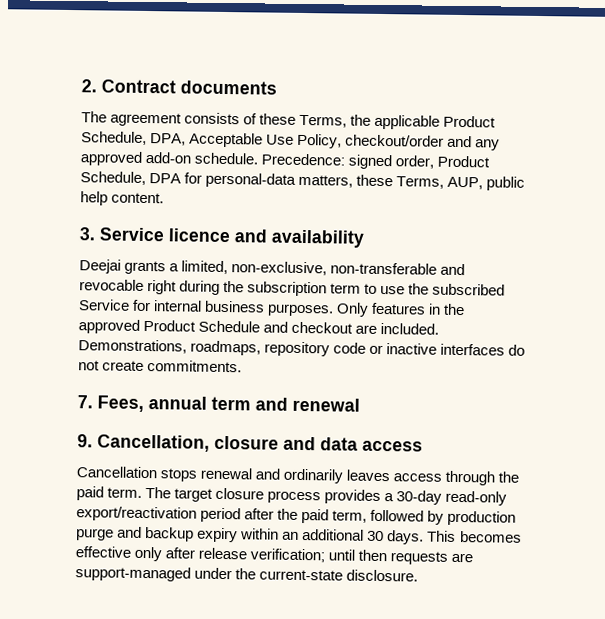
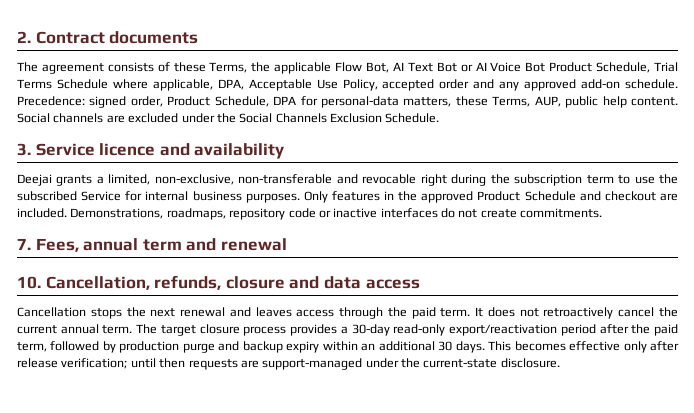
- The agreement consists of these Terms, the applicable Product Schedule, DPA, Acceptable Use Policy, checkout/order and any approved add-on schedule.
+ The agreement consists of these Terms, the applicable Flow Bot, AI Text Bot or AI Voice Bot Product Schedule, Trial Terms Schedule where applicable, DPA, Acceptable Use Policy, accepted order and any approved add-on schedule.
+ Social channels are excluded under the Social Channels Exclusion Schedule.
- 9. Cancellation, closure and data access
+ 10. Cancellation, refunds, closure and data access
- Cancellation stops renewal and ordinarily leaves access through the paid term.
+ Cancellation stops the next renewal and leaves access through the paid term.
+ It does not retroactively cancel the current annual term.

